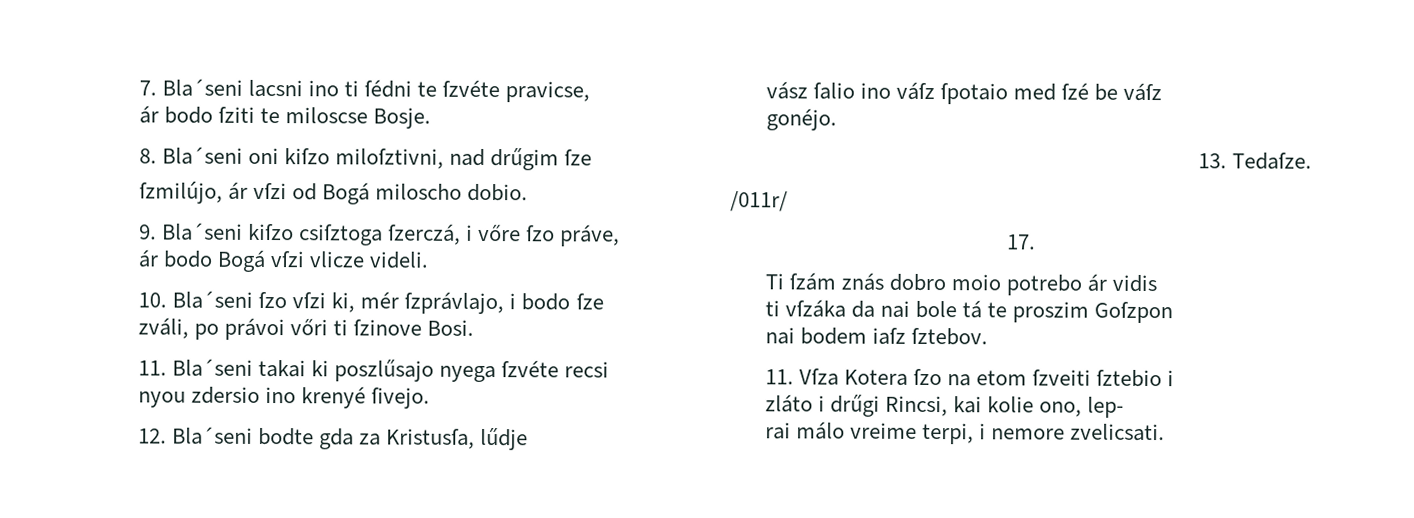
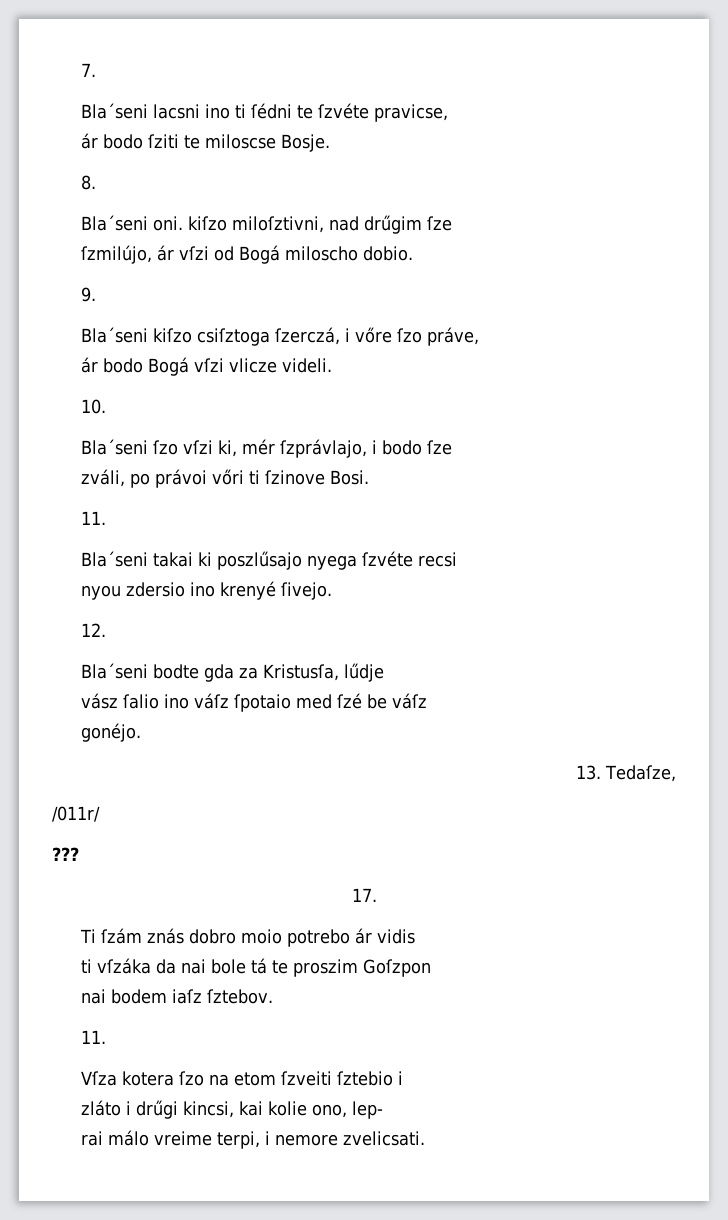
- 7. Bla´seni lacsni ino ti ſédni te ſzvéte pravicse,
+ 7.
+ Bla´seni lacsni ino ti ſédni te ſzvéte pravicse,
- 8. Bla´seni oni kiſzo miloſztivni, nad drűgim ſze
+ 8.
+ Bla´seni oni. kiſzo miloſztivni, nad drűgim ſze
- 9. Bla´seni kiſzo csiſztoga ſzerczá, i vőre ſzo práve,
+ 9.
+ Bla´seni kiſzo csiſztoga ſzerczá, i vőre ſzo práve,
- 10. Bla´seni ſzo vſzi ki, mér ſzprávlajo, i bodo ſze
+ 10.
+ Bla´seni ſzo vſzi ki, mér ſzprávlajo, i bodo ſze
  zváli, po právoi vőri ti ſzinove Bosi.
- 11. Bla´seni takai ki poszlűsajo nyega ſzvéte recsi
+ 11.
+ Bla´seni takai ki poszlűsajo nyega ſzvéte recsi
- 12. Bla´seni bodte gda za Kristusſa, lűdje
+ 12.
+ Bla´seni bodte gda za Kristusſa, lűdje
- 13. Tedaſze.
+ 13. Tedaſze,
+ ???
  nai bodem iaſz ſztebov.
- 11. Vſza Kotera ſzo na etom ſzveiti ſztebio i
+ 11.
+ Vſza kotera ſzo na etom ſzveiti ſztebio i
- zláto i drűgi Rincsi, kai kolie ono, lep-
+ zláto i drűgi kincsi, kai kolie ono, lep-

